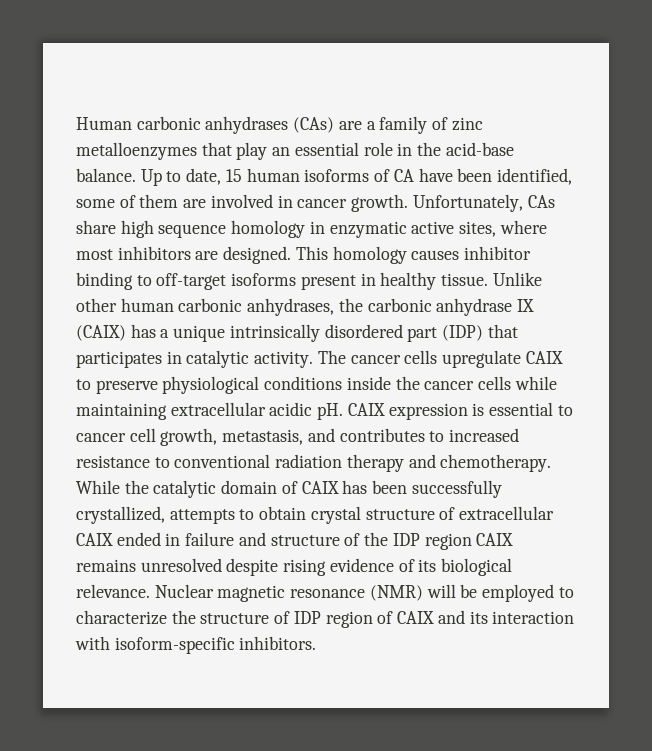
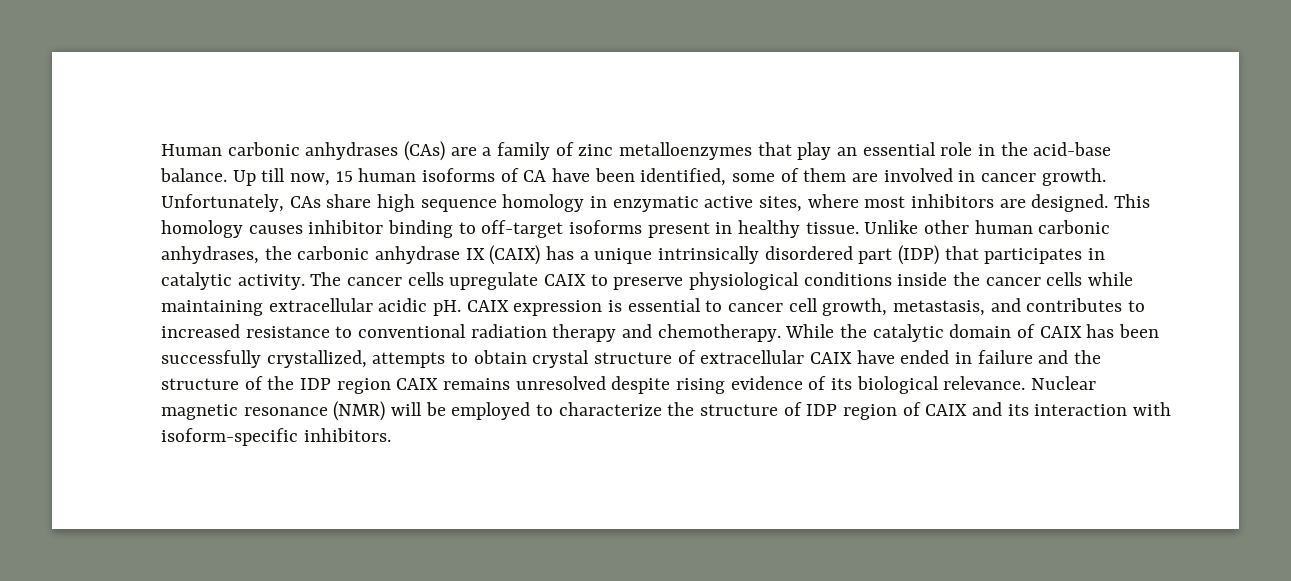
- Up to date, 15 human isoforms of CA have been identified, some of them are involved in cancer growth.
+ Up till now, 15 human isoforms of CA have been identified, some of them are involved in cancer growth.
- While the catalytic domain of CAIX has been successfully crystallized, attempts to obtain crystal structure of extracellular CAIX ended in failure and structure of the IDP region CAIX remains unresolved despite rising evidence of its biological relevance.
+ While the catalytic domain of CAIX has been successfully crystallized, attempts to obtain crystal structure of extracellular CAIX have ended in failure and the structure of the IDP region CAIX remains unresolved despite rising evidence of its biological relevance.

